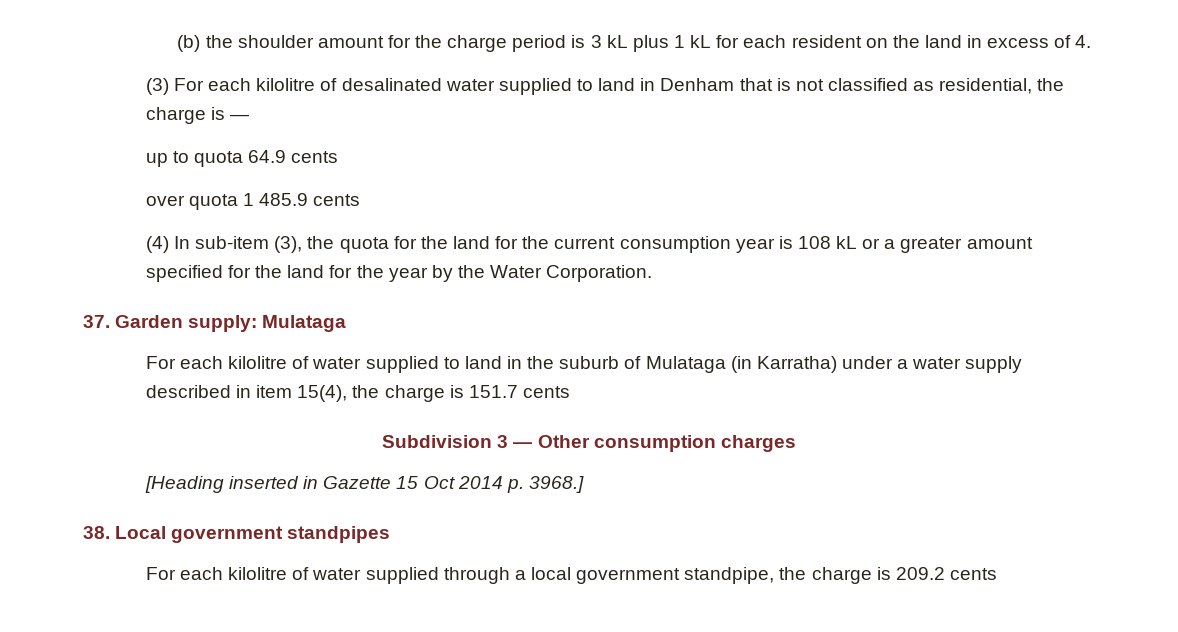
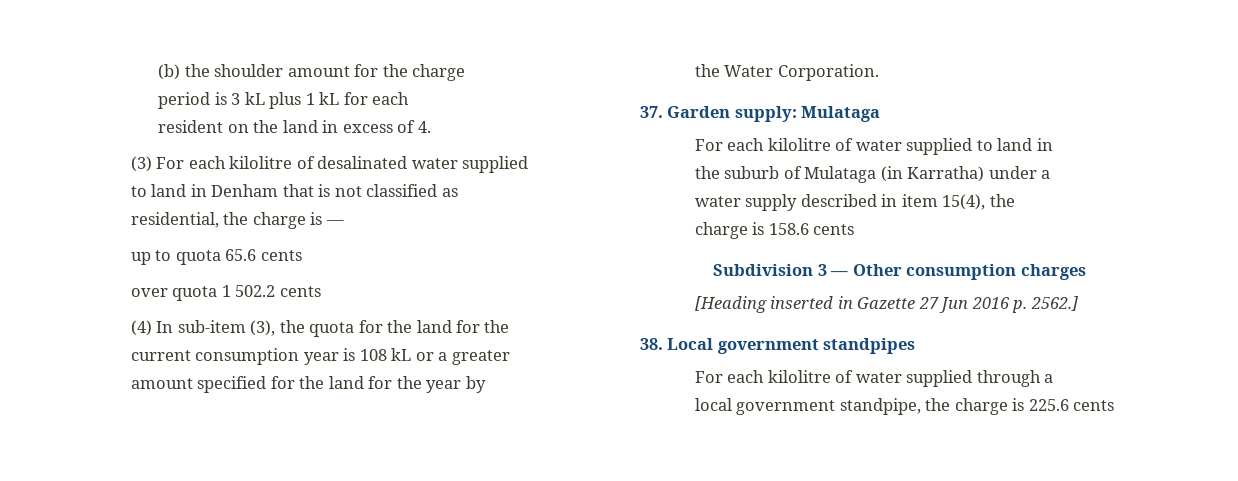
- (b) the shoulder amount for the charge period is 3 kL plus 1 kL for each resident on the land in excess of 4.
+ (b) the shoulder amount for the charge
+ period is 3 kL plus 1 kL for each
+ resident on the land in excess of 4.
- (3) For each kilolitre of desalinated water supplied to land in Denham that is not classified as residential, the charge is —
+ (3) For each kilolitre of desalinated water supplied
+ to land in Denham that is not classified as
+ residential, the charge is —
- up to quota 64.9 cents
+ up to quota 65.6 cents
- over quota 1 485.9 cents
+ over quota 1 502.2 cents
- (4) In sub-item (3), the quota for the land for the current consumption year is 108 kL or a greater amount specified for the land for the year by the Water Corporation.
+ (4) In sub-item (3), the quota for the land for the
+ current consumption year is 108 kL or a greater
+ amount specified for the land for the year by
+ the Water Corporation.
- For each kilolitre of water supplied to land in the suburb of Mulataga (in Karratha) under a water supply described in item 15(4), the charge is 151.7 cents
+ For each kilolitre of water supplied to land in
+ the suburb of Mulataga (in Karratha) under a
+ water supply described in item 15(4), the
+ charge is 158.6 cents
- [Heading inserted in Gazette 15 Oct 2014 p. 3968.]
+ [Heading inserted in Gazette 27 Jun 2016 p. 2562.]
- For each kilolitre of water supplied through a local government standpipe, the charge is 209.2 cents
+ For each kilolitre of water supplied through a
+ local government standpipe, the charge is 225.6 cents

